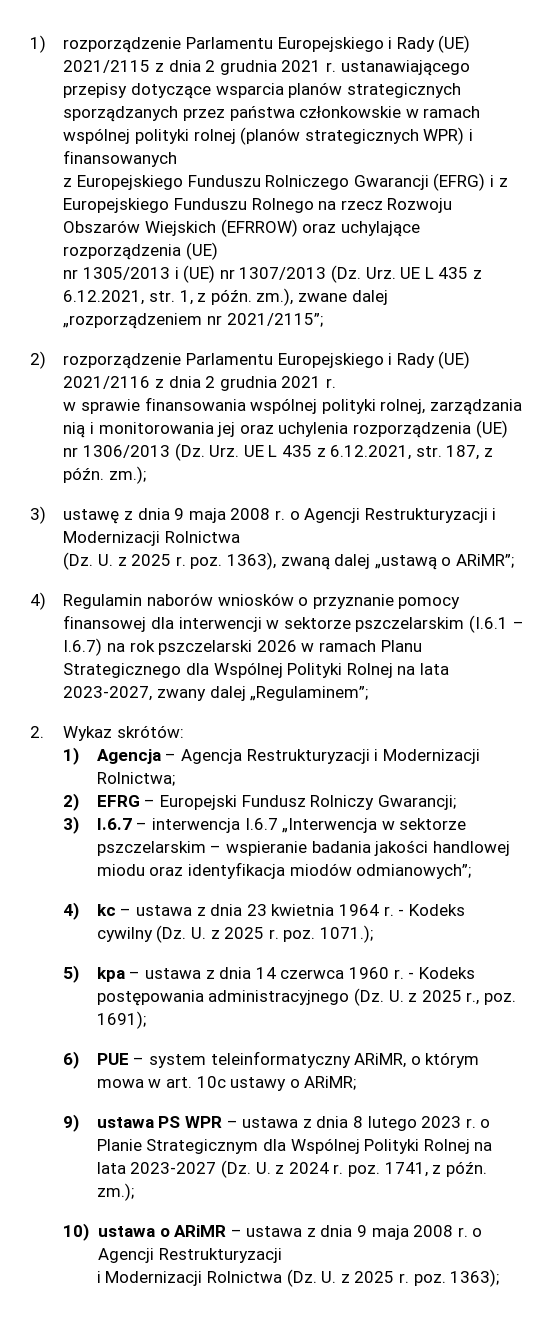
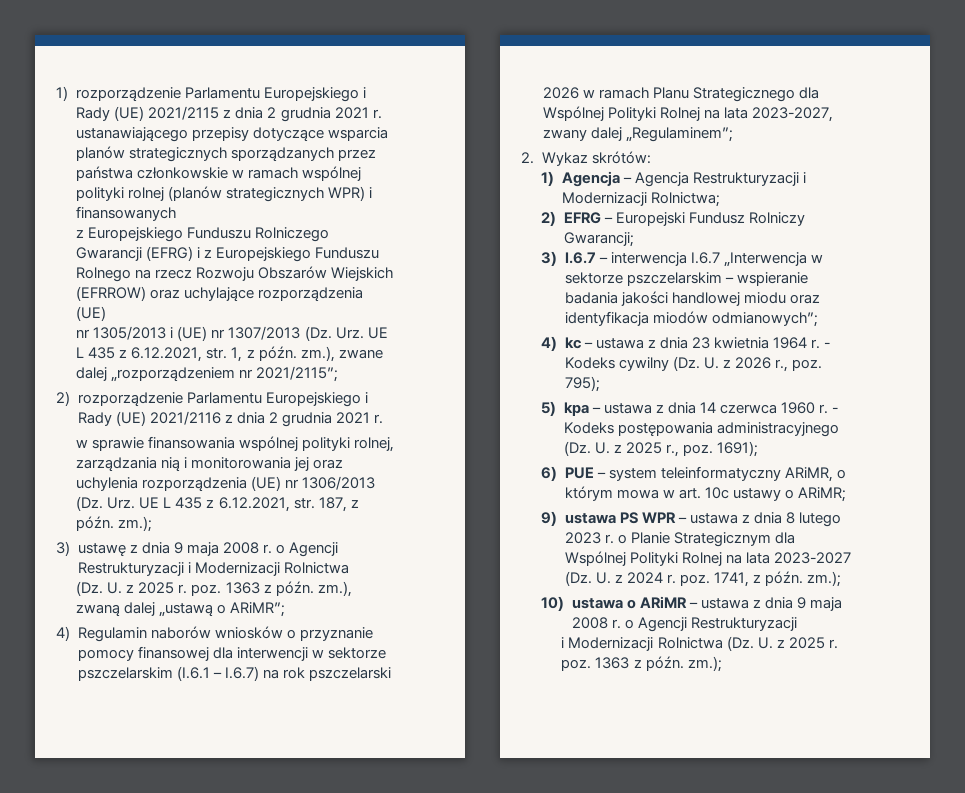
- (Dz. U. z 2025 r. poz. 1363), zwaną dalej „ustawą o ARiMR”;
+ (Dz. U. z 2025 r. poz. 1363 z późn. zm.), zwaną dalej „ustawą o ARiMR”;
- - Kodeks cywilny (Dz. U. z 2025 r. poz. 1071.);
+ - Kodeks cywilny (Dz. U. z 2026 r., poz. 795);
- i Modernizacji Rolnictwa (Dz. U. z 2025 r. poz. 1363);
+ i Modernizacji Rolnictwa (Dz. U. z 2025 r. poz. 1363 z późn. zm.);

